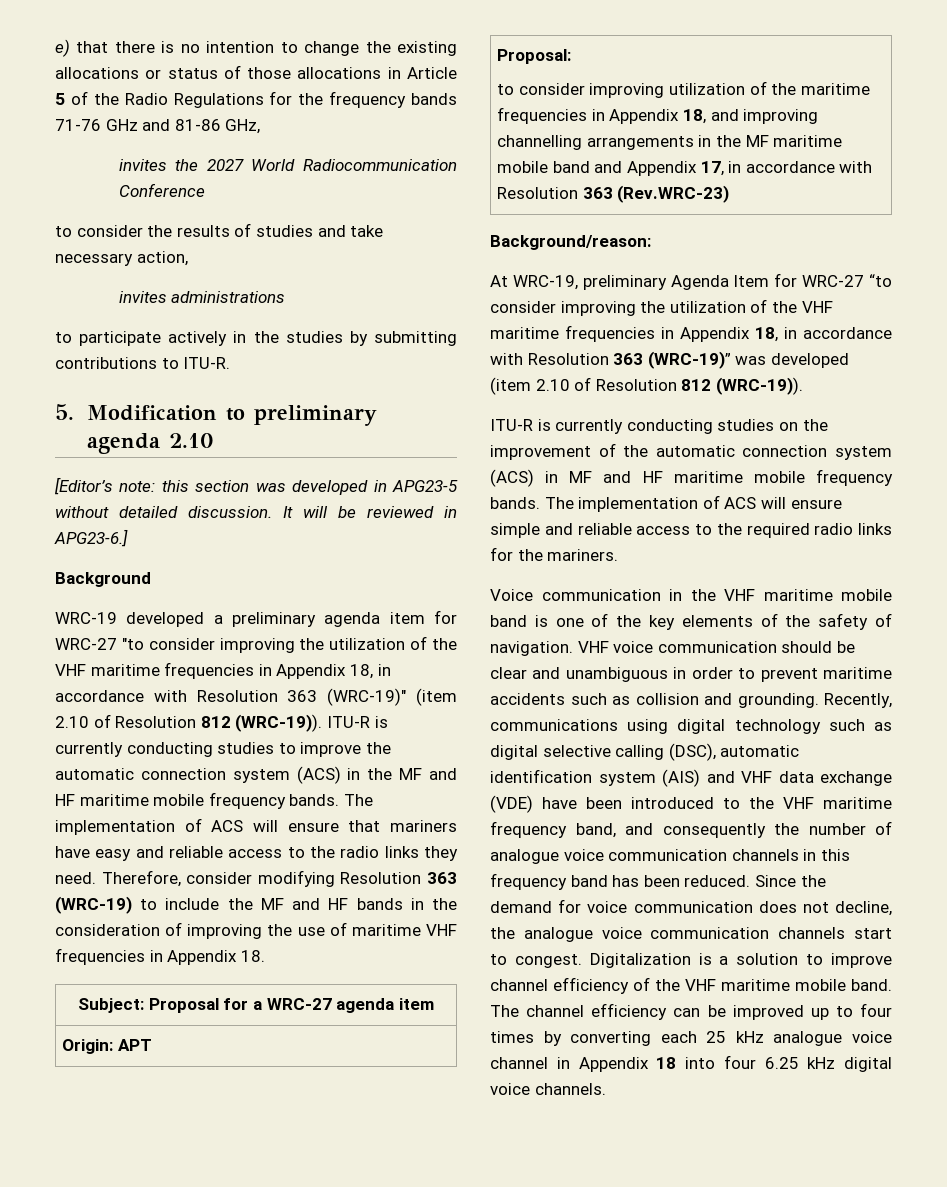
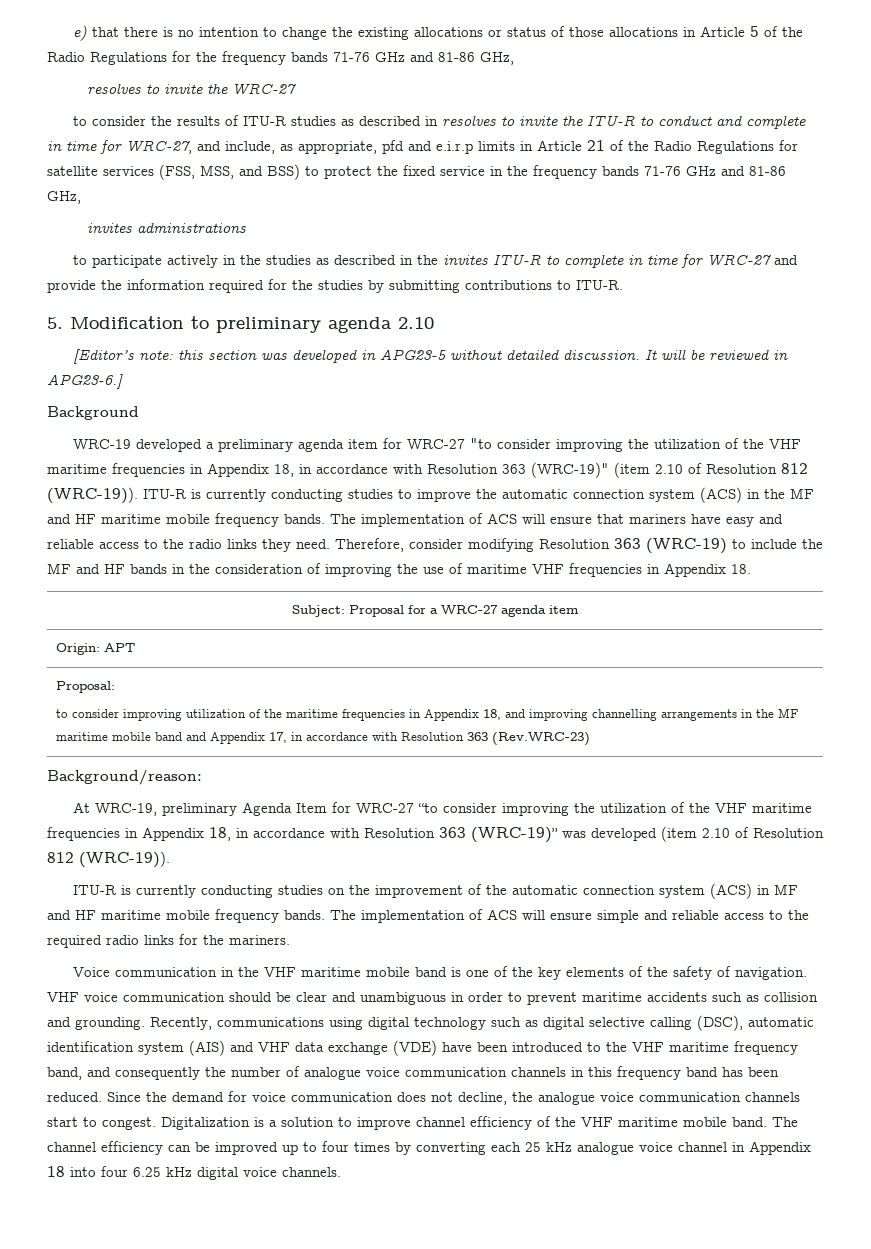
- invites the 2027 World Radiocommunication Conference
+ resolves to invite the WRC-27
- to consider the results of studies and take necessary action,
+ to consider the results of ITU-R studies as described in resolves to invite the ITU-R to conduct and complete in time for WRC-27, and include, as appropriate, pfd and e.i.r.p limits in Article 21 of the Radio Regulations for satellite services (FSS, MSS, and BSS) to protect the fixed service in the frequency bands 71-76 GHz and 81-86 GHz,
- to participate actively in the studies by submitting contributions to ITU-R.
+ to participate actively in the studies as described in the invites ITU-R to complete in time for WRC-27 and provide the information required for the studies by submitting contributions to ITU-R.

